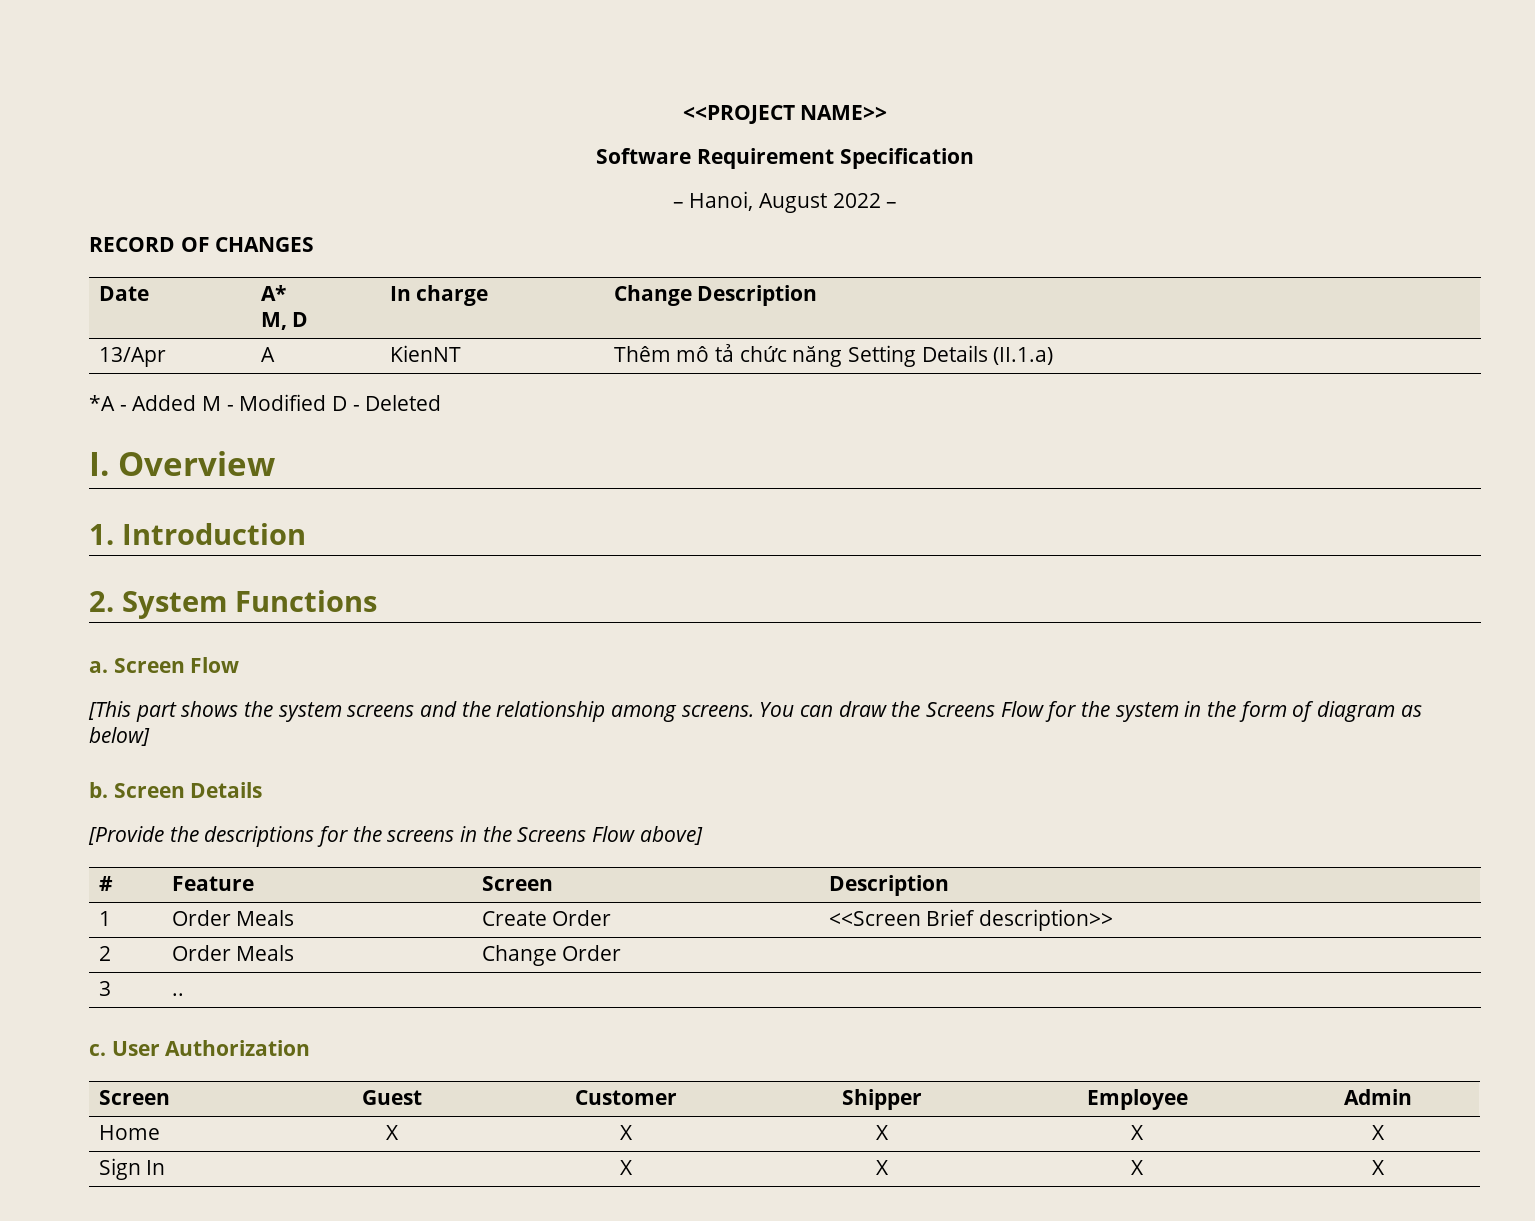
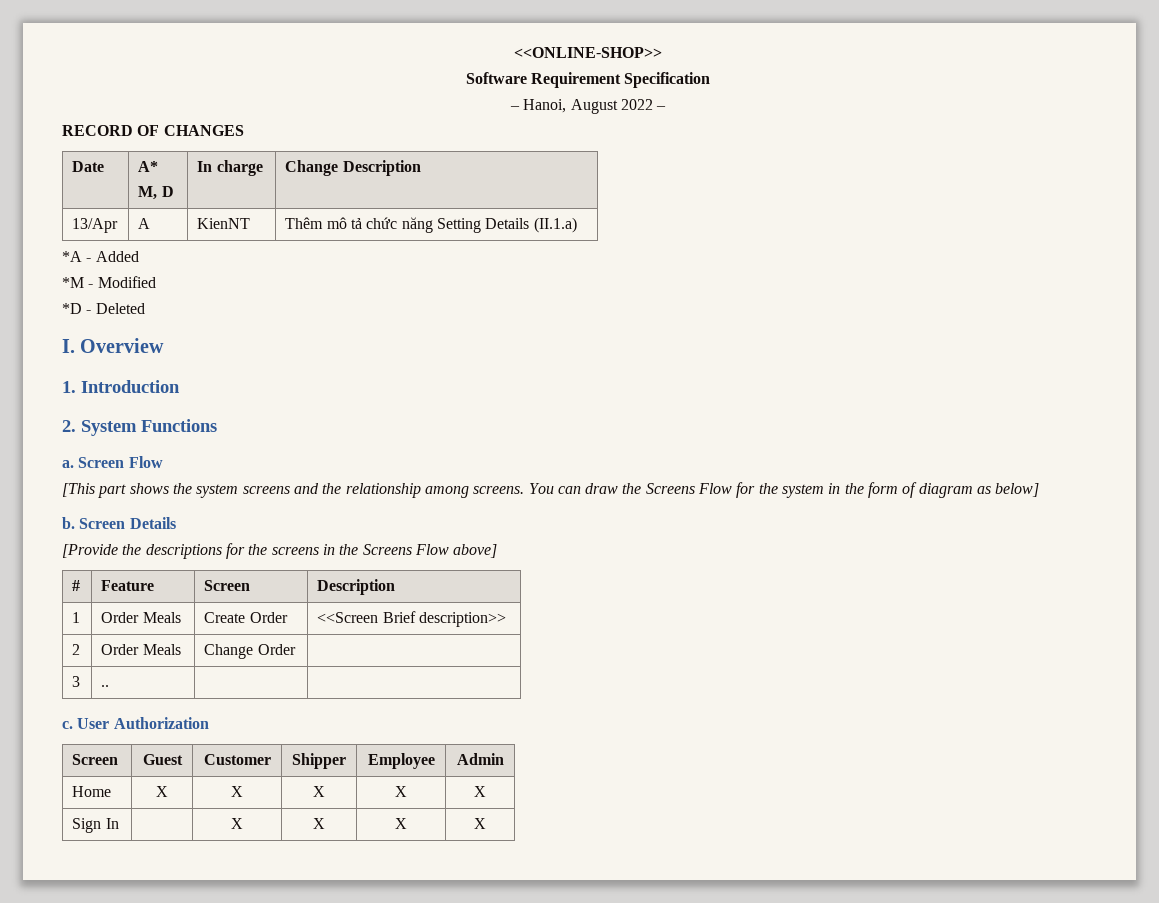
- <<PROJECT NAME>>
+ <<ONLINE-SHOP>>
- *A - Added M - Modified D - Deleted
+ *A - Added
+ *M - Modified
+ *D - Deleted

